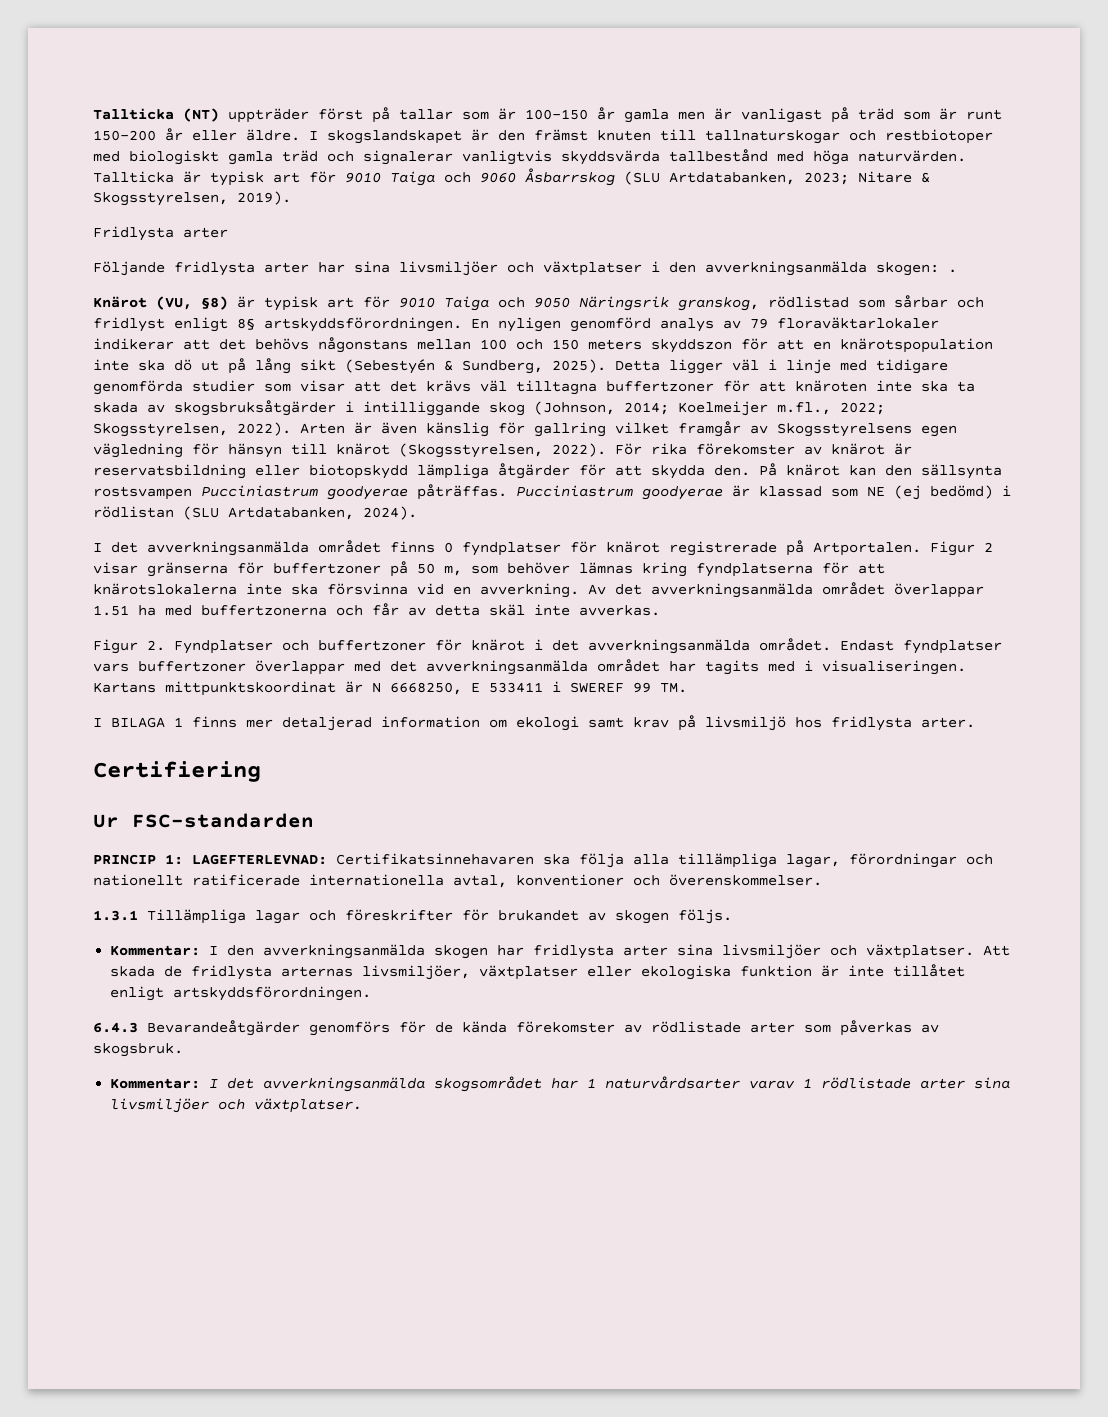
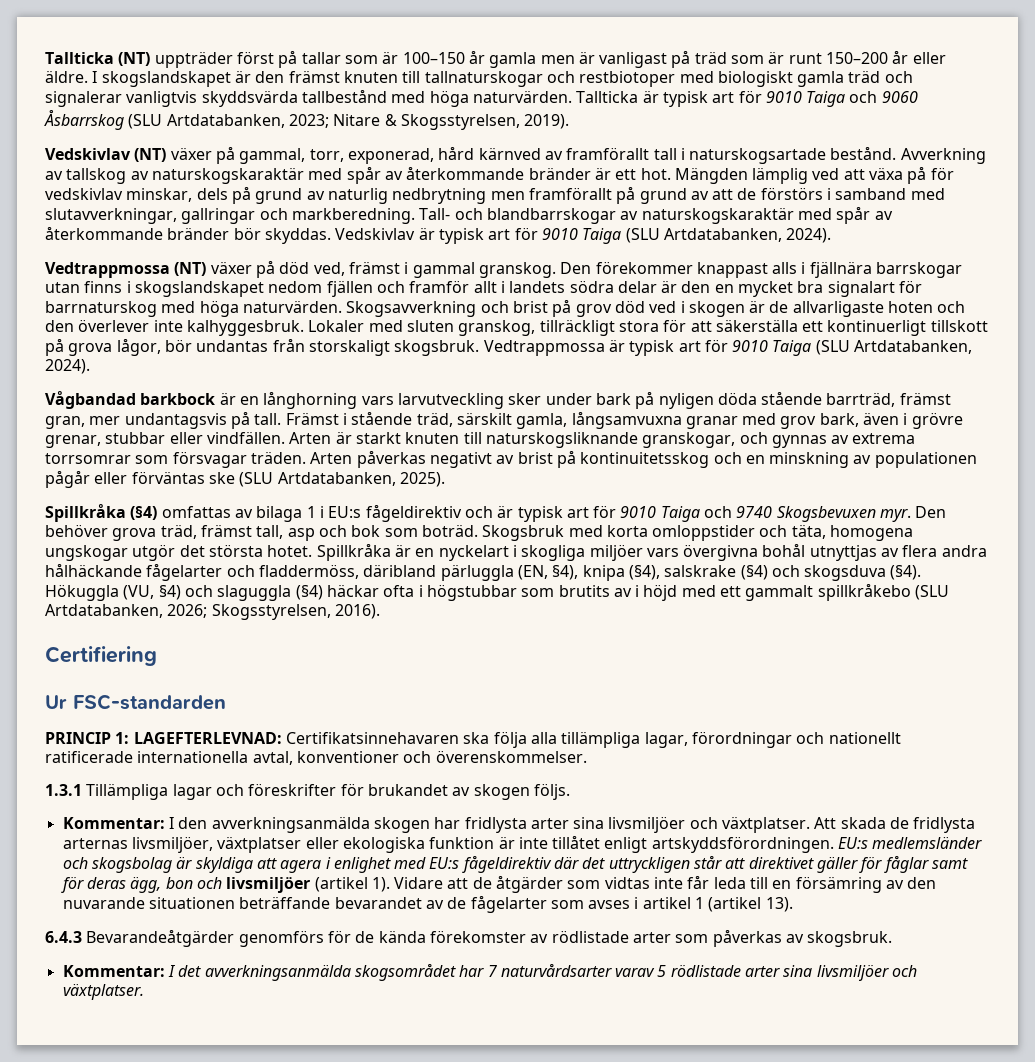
- Fridlysta arter
- Följande fridlysta arter har sina livsmiljöer och växtplatser i den avverkningsanmälda skogen: .
- Knärot (VU, §8) är typisk art för 9010 Taiga och 9050 Näringsrik granskog, rödlistad som sårbar och fridlyst enligt 8§ artskyddsförordningen. En nyligen genomförd analys av 79 floraväktarlokaler indikerar att det behövs någonstans mellan 100 och 150 meters skyddszon för att en knärotspopulation inte ska dö ut på lång sikt (Sebestyén & Sundberg, 2025). Detta ligger väl i linje med tidigare genomförda studier som visar att det krävs väl tilltagna buffertzoner för att knäroten inte ska ta skada av skogsbruksåtgärder i intilliggande skog (Johnson, 2014; Koelmeijer m.fl., 2022; Skogsstyrelsen, 2022). Arten är även känslig för gallring vilket framgår av Skogsstyrelsens egen vägledning för hänsyn till knärot (Skogsstyrelsen, 2022). För rika förekomster av knärot är reservatsbildning eller biotopskydd lämpliga åtgärder för att skydda den. På knärot kan den sällsynta rostsvampen Pucciniastrum goodyerae påträffas. Pucciniastrum goodyerae är klassad som NE (ej bedömd) i rödlistan (SLU Artdatabanken, 2024).
- I det avverkningsanmälda området finns 0 fyndplatser för knärot registrerade på Artportalen. Figur 2 visar gränserna för buffertzoner på 50 m, som behöver lämnas kring fyndplatserna för att knärotslokalerna inte ska försvinna vid en avverkning. Av det avverkningsanmälda området överlappar 1.51 ha med buffertzonerna och får av detta skäl inte avverkas.
- Figur 2. Fyndplatser och buffertzoner för knärot i det avverkningsanmälda området. Endast fyndplatser vars buffertzoner överlappar med det avverkningsanmälda området har tagits med i visualiseringen. Kartans mittpunktskoordinat är N 6668250, E 533411 i SWEREF 99 TM.
- I BILAGA 1 finns mer detaljerad information om ekologi samt krav på livsmiljö hos fridlysta arter.
+ Vedskivlav (NT) växer på gammal, torr, exponerad, hård kärnved av framförallt tall i naturskogsartade bestånd. Avverkning av tallskog av naturskogskaraktär med spår av återkommande bränder är ett hot. Mängden lämplig ved att växa på för vedskivlav minskar, dels på grund av naturlig nedbrytning men framförallt på grund av att de förstörs i samband med slutavverkningar, gallringar och markberedning. Tall- och blandbarrskogar av naturskogskaraktär med spår av återkommande bränder bör skyddas. Vedskivlav är typisk art för 9010 Taiga (SLU Artdatabanken, 2024).
+ Vedtrappmossa (NT) växer på död ved, främst i gammal granskog. Den förekommer knappast alls i fjällnära barrskogar utan finns i skogslandskapet nedom fjällen och framför allt i landets södra delar är den en mycket bra signalart för barrnaturskog med höga naturvärden. Skogsavverkning och brist på grov död ved i skogen är de allvarligaste hoten och den överlever inte kalhyggesbruk. Lokaler med sluten granskog, tillräckligt stora för att säkerställa ett kontinuerligt tillskott på grova lågor, bör undantas från storskaligt skogsbruk. Vedtrappmossa är typisk art för 9010 Taiga (SLU Artdatabanken, 2024).
+ Vågbandad barkbock är en långhorning vars larvutveckling sker under bark på nyligen döda stående barrträd, främst gran, mer undantagsvis på tall. Främst i stående träd, särskilt gamla, långsamvuxna granar med grov bark, även i grövre grenar, stubbar eller vindfällen. Arten är starkt knuten till naturskogsliknande granskogar, och gynnas av extrema torrsomrar som försvagar träden. Arten påverkas negativt av brist på kontinuitetsskog och en minskning av populationen pågår eller förväntas ske (SLU Artdatabanken, 2025).
+ Spillkråka (§4) omfattas av bilaga 1 i EU:s fågeldirektiv och är typisk art för 9010 Taiga och 9740 Skogsbevuxen myr. Den behöver grova träd, främst tall, asp och bok som boträd. Skogsbruk med korta omloppstider och täta, homogena ungskogar utgör det största hotet. Spillkråka är en nyckelart i skogliga miljöer vars övergivna bohål utnyttjas av flera andra hålhäckande fågelarter och fladdermöss, däribland pärluggla (EN, §4), knipa (§4), salskrake (§4) och skogsduva (§4). Hökuggla (VU, §4) och slaguggla (§4) häckar ofta i högstubbar som brutits av i höjd med ett gammalt spillkråkebo (SLU Artdatabanken, 2026; Skogsstyrelsen, 2016).
+ EU:s medlemsländer och skogsbolag är skyldiga att agera i enlighet med EU:s fågeldirektiv där det uttryckligen står att direktivet gäller för fåglar samt för deras ägg, bon och livsmiljöer (artikel 1). Vidare att de åtgärder som vidtas inte får leda till en försämring av den nuvarande situationen beträffande bevarandet av de fågelarter som avses i artikel 1 (artikel 13).
- Kommentar: I det avverkningsanmälda skogsområdet har 1 naturvårdsarter varav 1 rödlistade arter sina livsmiljöer och växtplatser.
+ Kommentar: I det avverkningsanmälda skogsområdet har 7 naturvårdsarter varav 5 rödlistade arter sina livsmiljöer och växtplatser.

